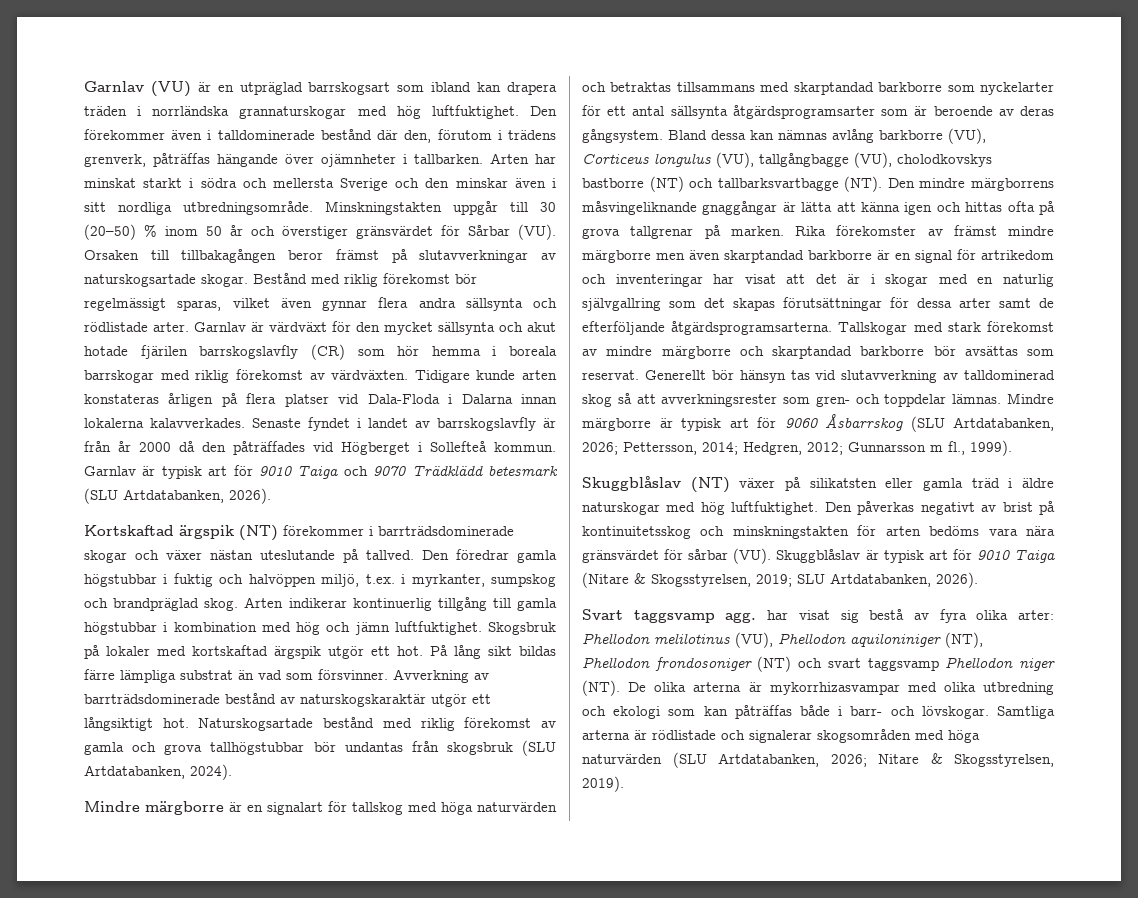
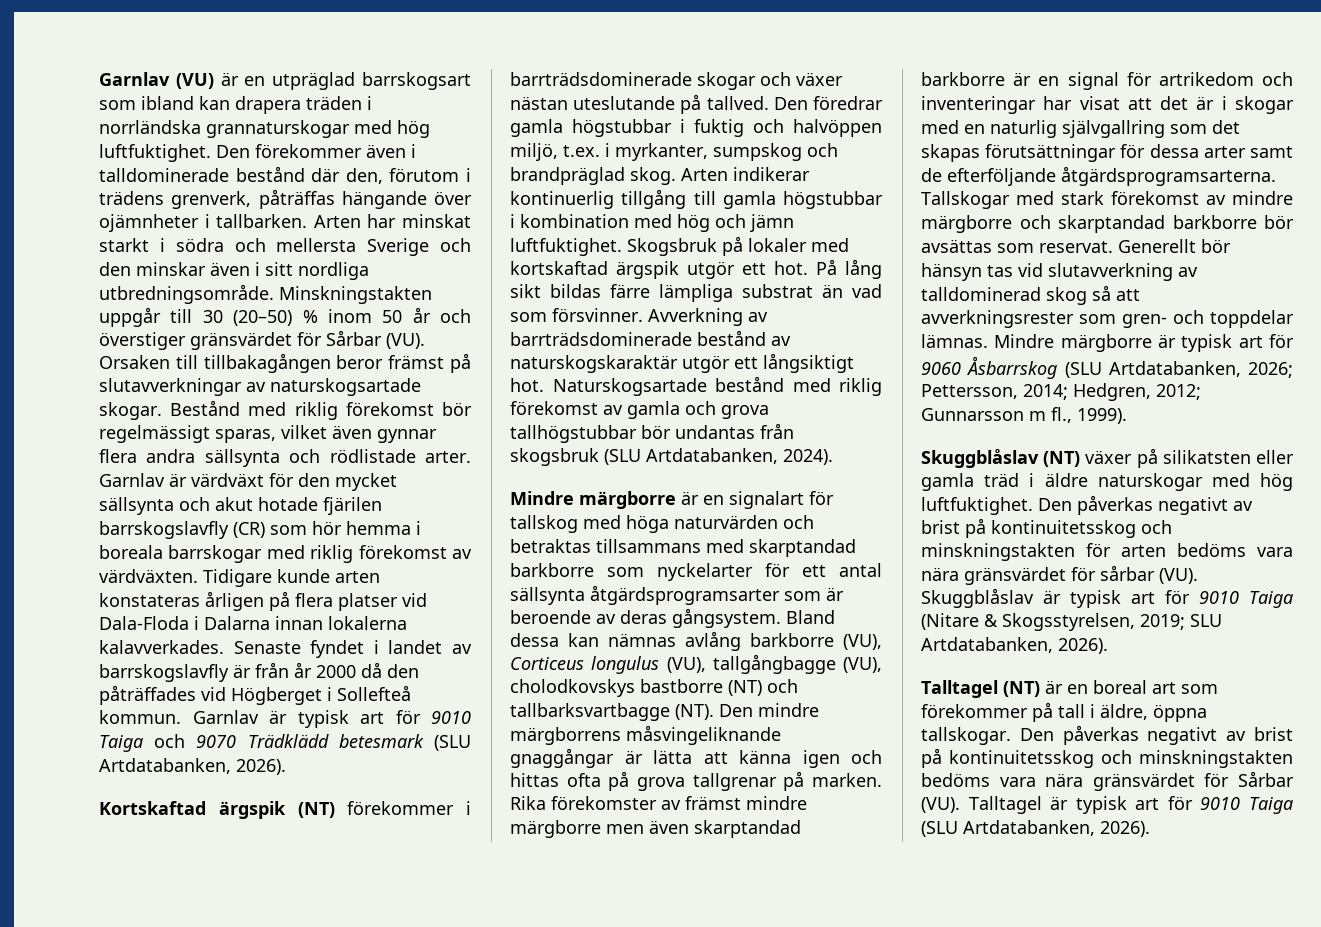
- Svart taggsvamp agg. har visat sig bestå av fyra olika arter: Phellodon melilotinus (VU), Phellodon aquiloniniger (NT), Phellodon frondosoniger (NT) och svart taggsvamp Phellodon niger (NT). De olika arterna är mykorrhizasvampar med olika utbredning och ekologi som kan påträffas både i barr- och lövskogar. Samtliga arterna är rödlistade och signalerar skogsområden med höga naturvärden (SLU Artdatabanken, 2026; Nitare & Skogsstyrelsen, 2019).
+ Talltagel (NT) är en boreal art som förekommer på tall i äldre, öppna tallskogar. Den påverkas negativt av brist på kontinuitetsskog och minskningstakten bedöms vara nära gränsvärdet för Sårbar (VU). Talltagel är typisk art för 9010 Taiga (SLU Artdatabanken, 2026).

